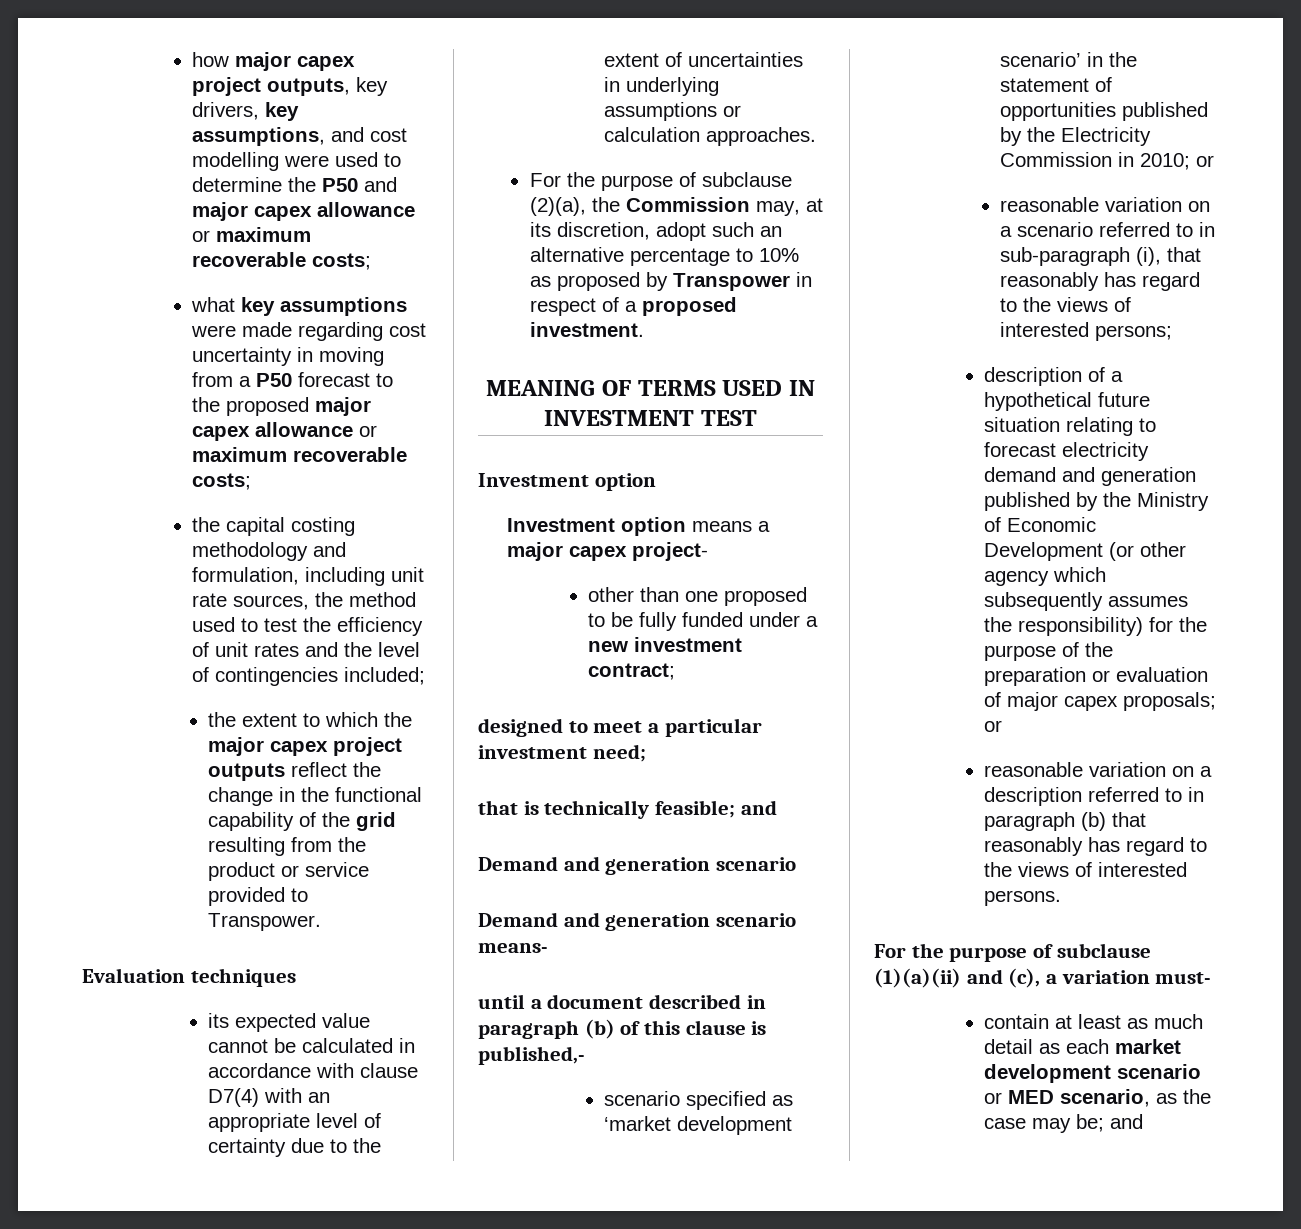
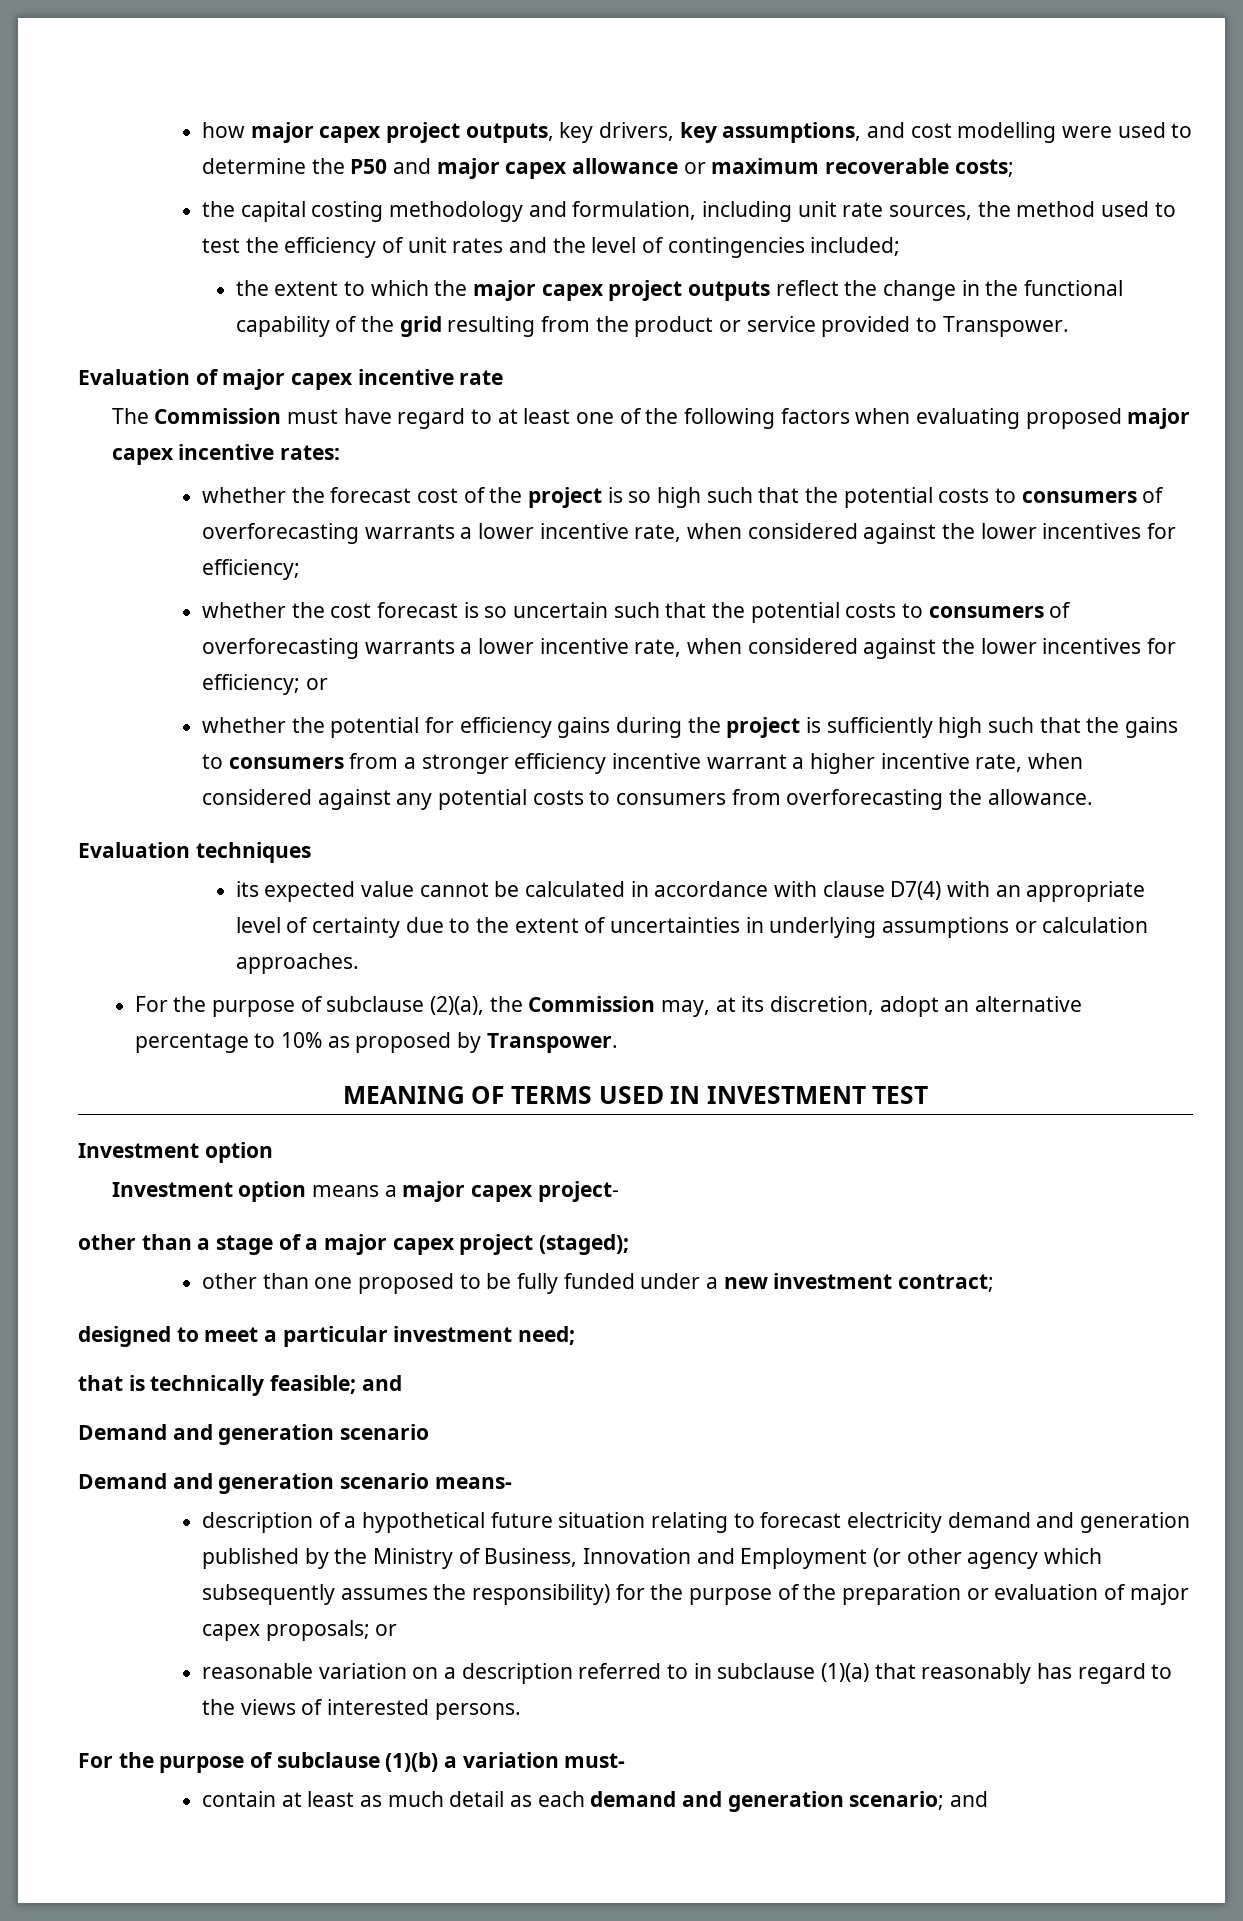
- what key assumptions were made regarding cost uncertainty in moving from a P50 forecast to the proposed major capex allowance or maximum recoverable costs;
+ Evaluation of major capex incentive rate
+ The Commission must have regard to at least one of the following factors when evaluating proposed major capex incentive rates:
+ whether the forecast cost of the project is so high such that the potential costs to consumers of overforecasting warrants a lower incentive rate, when considered against the lower incentives for efficiency;
+ whether the cost forecast is so uncertain such that the potential costs to consumers of overforecasting warrants a lower incentive rate, when considered against the lower incentives for efficiency; or
+ whether the potential for efficiency gains during the project is sufficiently high such that the gains to consumers from a stronger efficiency incentive warrant a higher incentive rate, when considered against any potential costs to consumers from overforecasting the allowance.
- For the purpose of subclause (2)(a), the Commission may, at its discretion, adopt such an alternative percentage to 10% as proposed by Transpower in respect of a proposed investment.
+ For the purpose of subclause (2)(a), the Commission may, at its discretion, adopt an alternative percentage to 10% as proposed by Transpower.
+ other than a stage of a major capex project (staged);
- until a document described in paragraph (b) of this clause is published,-
- scenario specified as ‘market development scenario’ in the statement of opportunities published by the Electricity Commission in 2010; or
- reasonable variation on a scenario referred to in sub-paragraph (i), that reasonably has regard to the views of interested persons;
- description of a hypothetical future situation relating to forecast electricity demand and generation published by the Ministry of Economic Development (or other agency which subsequently assumes the responsibility) for the purpose of the preparation or evaluation of major capex proposals; or
+ description of a hypothetical future situation relating to forecast electricity demand and generation published by the Ministry of Business, Innovation and Employment (or other agency which subsequently assumes the responsibility) for the purpose of the preparation or evaluation of major capex proposals; or
- reasonable variation on a description referred to in paragraph (b) that reasonably has regard to the views of interested persons.
+ reasonable variation on a description referred to in subclause (1)(a) that reasonably has regard to the views of interested persons.
- For the purpose of subclause (1)(a)(ii) and (c), a variation must-
+ For the purpose of subclause (1)(b) a variation must-
- contain at least as much detail as each market development scenario or MED scenario, as the case may be; and
+ contain at least as much detail as each demand and generation scenario; and

